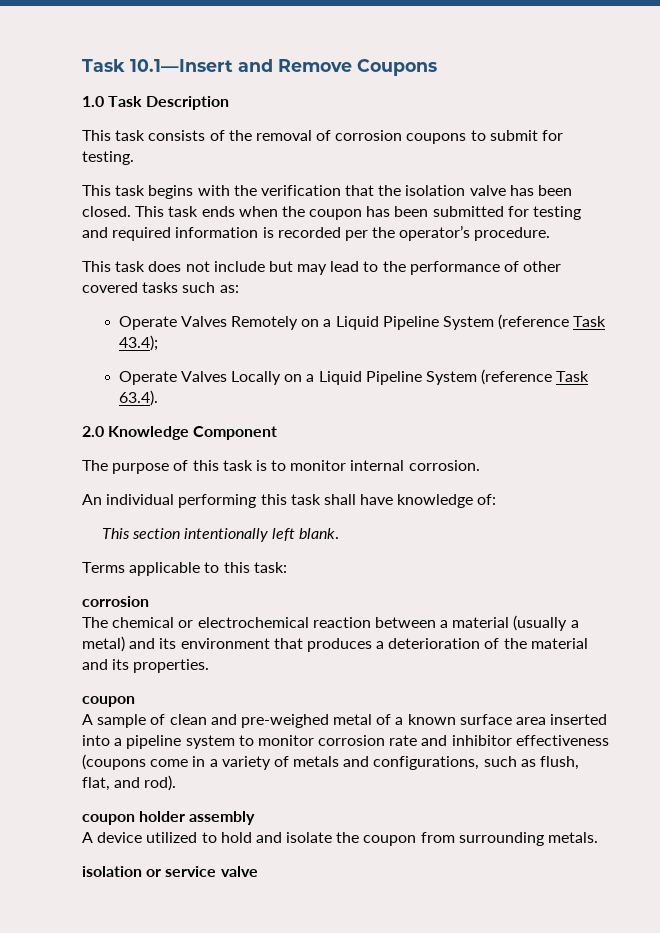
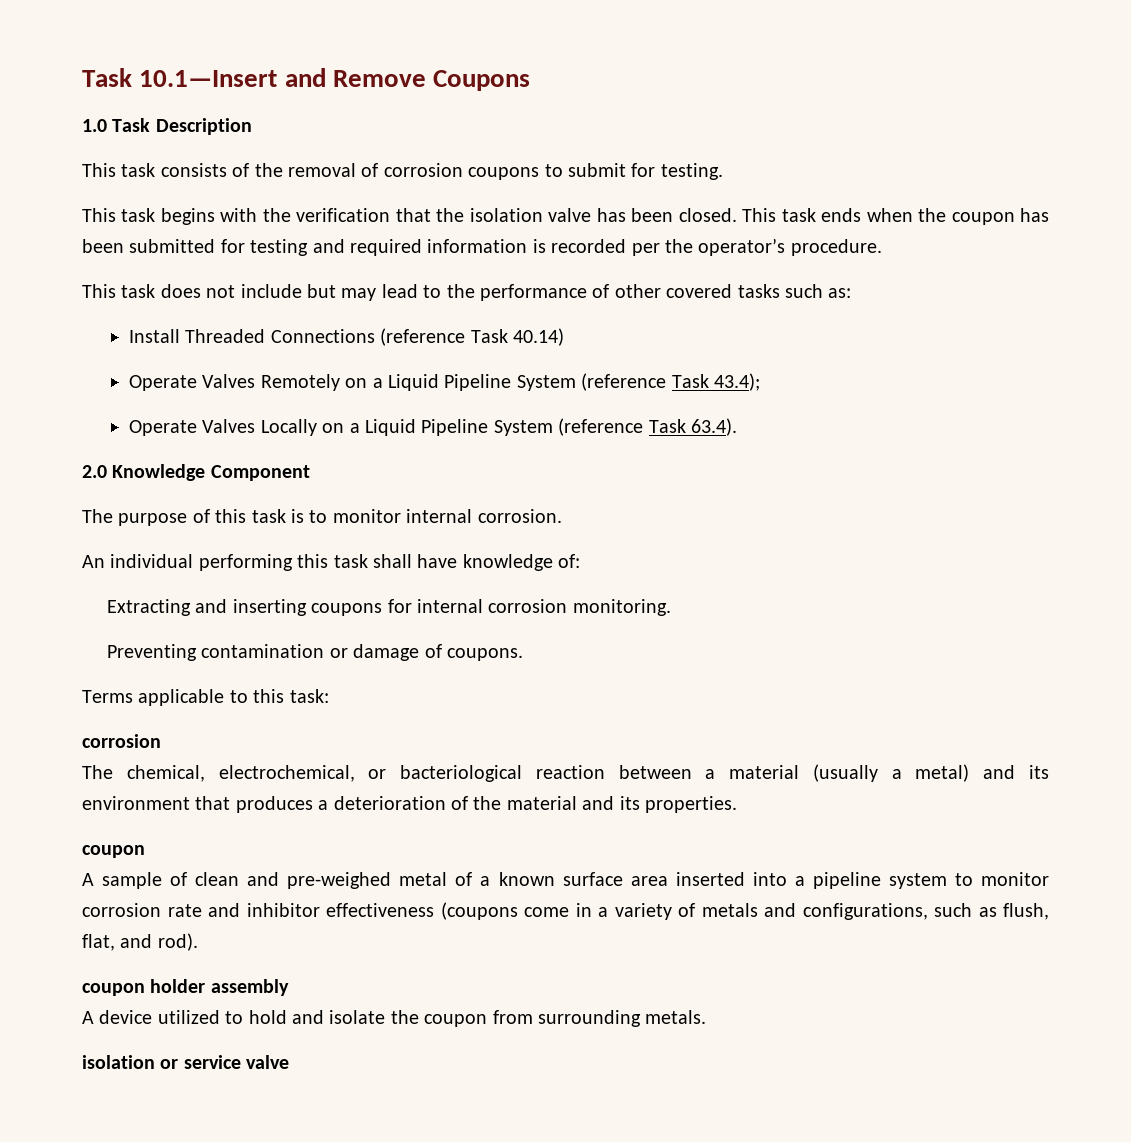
+ Install Threaded Connections (reference Task 40.14)
- This section intentionally left blank.
+ Extracting and inserting coupons for internal corrosion monitoring.
+ Preventing contamination or damage of coupons.
- The chemical or electrochemical reaction between a material (usually a metal) and its environment that produces a deterioration of the material and its properties.
+ The chemical, electrochemical, or bacteriological reaction between a material (usually a metal) and its environment that produces a deterioration of the material and its properties.

